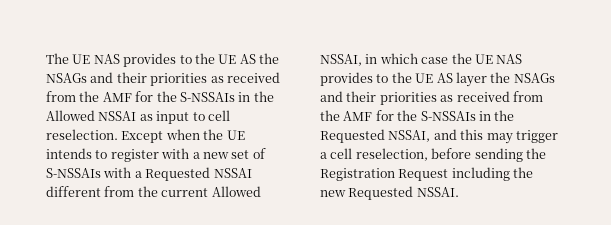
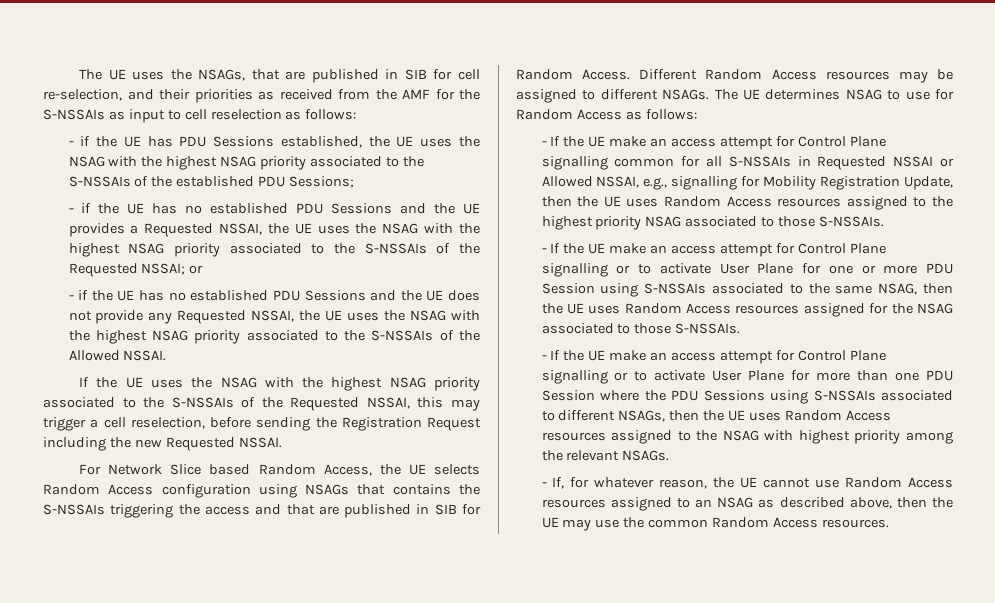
- The UE NAS provides to the UE AS the NSAGs and their priorities as received from the AMF for the S-NSSAIs in the Allowed NSSAI as input to cell reselection. Except when the UE intends to register with a new set of S-NSSAIs with a Requested NSSAI different from the current Allowed NSSAI, in which case the UE NAS provides to the UE AS layer the NSAGs and their priorities as received from the AMF for the S-NSSAIs in the Requested NSSAI, and this may trigger a cell reselection, before sending the Registration Request including the new Requested NSSAI.
+ The UE uses the NSAGs, that are published in SIB for cell re-selection, and their priorities as received from the AMF for the S-NSSAIs as input to cell reselection as follows:
+ - if the UE has PDU Sessions established, the UE uses the NSAG with the highest NSAG priority associated to the S-NSSAIs of the established PDU Sessions;
+ - if the UE has no established PDU Sessions and the UE provides a Requested NSSAI, the UE uses the NSAG with the highest NSAG priority associated to the S-NSSAIs of the Requested NSSAI; or
+ - if the UE has no established PDU Sessions and the UE does not provide any Requested NSSAI, the UE uses the NSAG with the highest NSAG priority associated to the S-NSSAIs of the Allowed NSSAI.
+ If the UE uses the NSAG with the highest NSAG priority associated to the S-NSSAIs of the Requested NSSAI, this may trigger a cell reselection, before sending the Registration Request including the new Requested NSSAI.
+ For Network Slice based Random Access, the UE selects Random Access configuration using NSAGs that contains the S-NSSAIs triggering the access and that are published in SIB for Random Access. Different Random Access resources may be assigned to different NSAGs. The UE determines NSAG to use for Random Access as follows:
+ - If the UE make an access attempt for Control Plane signalling common for all S-NSSAIs in Requested NSSAI or Allowed NSSAI, e.g., signalling for Mobility Registration Update, then the UE uses Random Access resources assigned to the highest priority NSAG associated to those S-NSSAIs.
+ - If the UE make an access attempt for Control Plane signalling or to activate User Plane for one or more PDU Session using S-NSSAIs associated to the same NSAG, then the UE uses Random Access resources assigned for the NSAG associated to those S-NSSAIs.
+ - If the UE make an access attempt for Control Plane signalling or to activate User Plane for more than one PDU Session where the PDU Sessions using S-NSSAIs associated to different NSAGs, then the UE uses Random Access resources assigned to the NSAG with highest priority among the relevant NSAGs.
+ - If, for whatever reason, the UE cannot use Random Access resources assigned to an NSAG as described above, then the UE may use the common Random Access resources.

